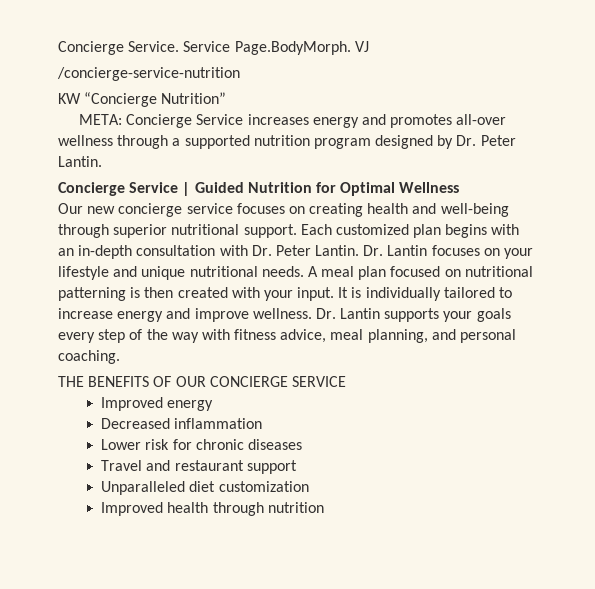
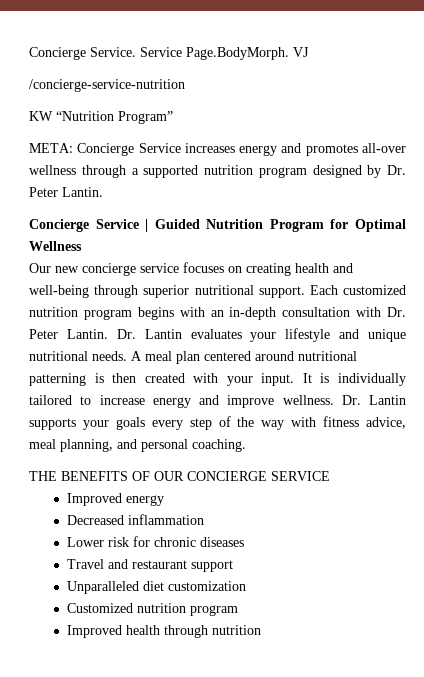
- KW “Concierge Nutrition”
+ KW “Nutrition Program”
- Concierge Service | Guided Nutrition for Optimal Wellness
+ Concierge Service | Guided Nutrition Program for Optimal Wellness
- Each customized plan begins with an in-depth consultation with Dr. Peter Lantin.
+ Each customized nutrition program begins with an in-depth consultation with Dr. Peter Lantin.
- Dr. Lantin focuses on your lifestyle and unique nutritional needs.
+ Dr. Lantin evaluates your lifestyle and unique nutritional needs.
- A meal plan focused on nutritional patterning is then created with your input.
+ A meal plan centered around nutritional patterning is then created with your input.
+ Customized nutrition program

